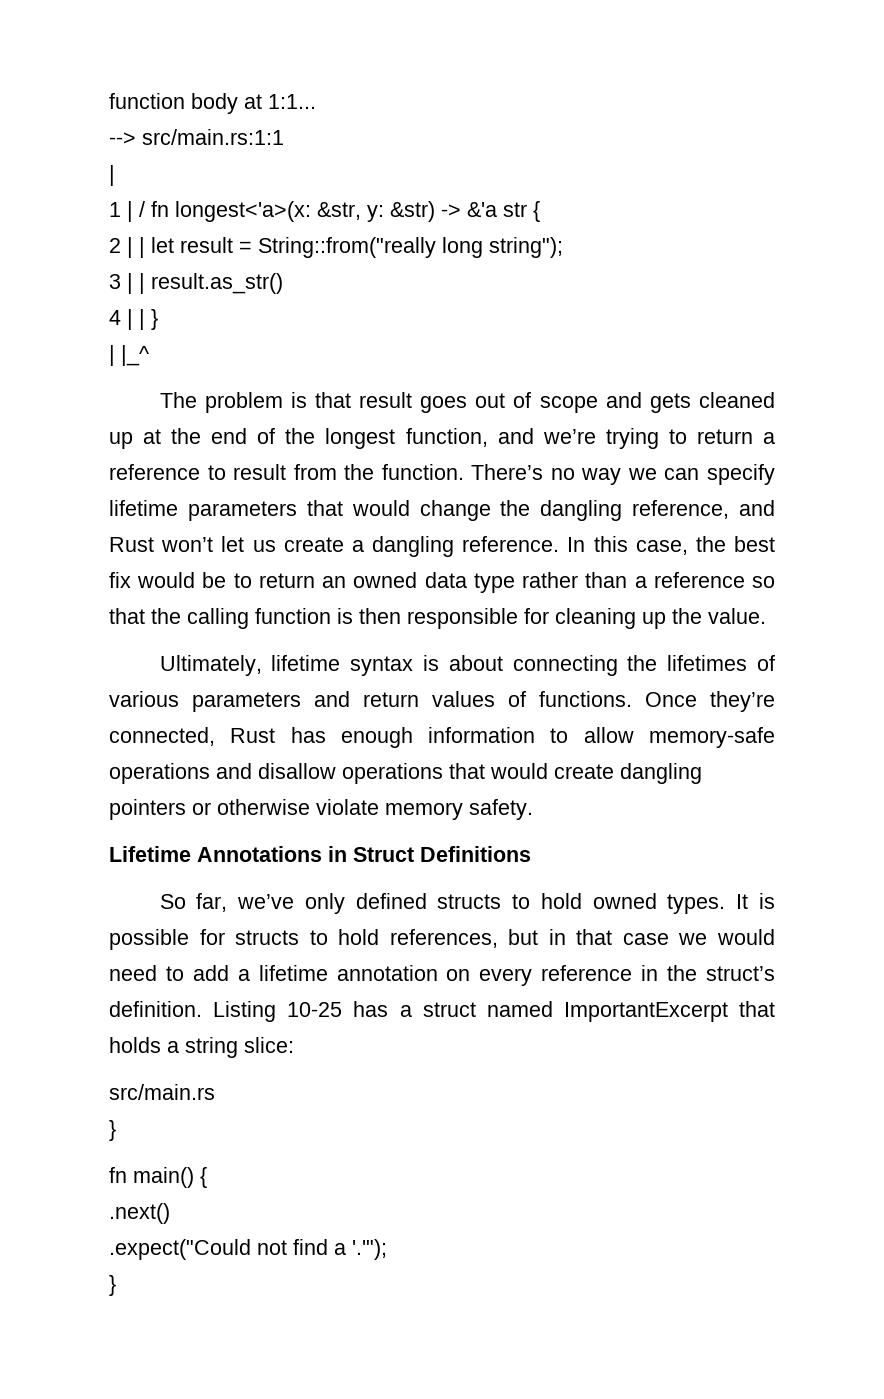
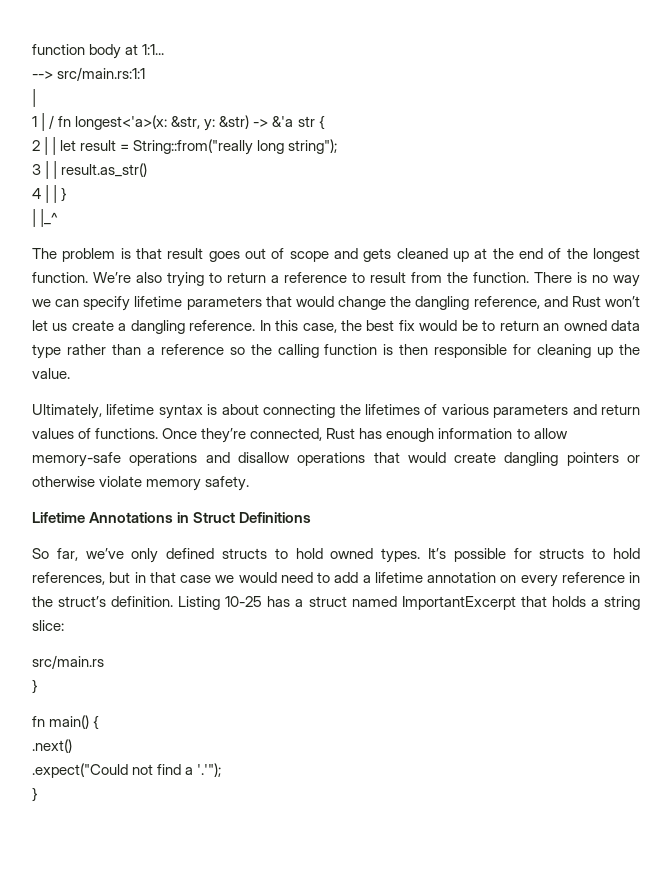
- The problem is that result goes out of scope and gets cleaned up at the end of the longest function, and we’re trying to return a reference to result from the function.
+ The problem is that result goes out of scope and gets cleaned up at the end of the longest function. We’re also trying to return a reference to result from the function.
- There’s no way we can specify lifetime parameters that would change the dangling reference, and Rust won’t let us create a dangling reference.
+ There is no way we can specify lifetime parameters that would change the dangling reference, and Rust won’t let us create a dangling reference.
- In this case, the best fix would be to return an owned data type rather than a reference so that the calling function is then responsible for cleaning up the value.
+ In this case, the best fix would be to return an owned data type rather than a reference so the calling function is then responsible for cleaning up the value.
- It is possible for structs to hold references, but in that case we would need to add a lifetime annotation on every reference in the struct’s definition.
+ It’s possible for structs to hold references, but in that case we would need to add a lifetime annotation on every reference in the struct’s definition.

